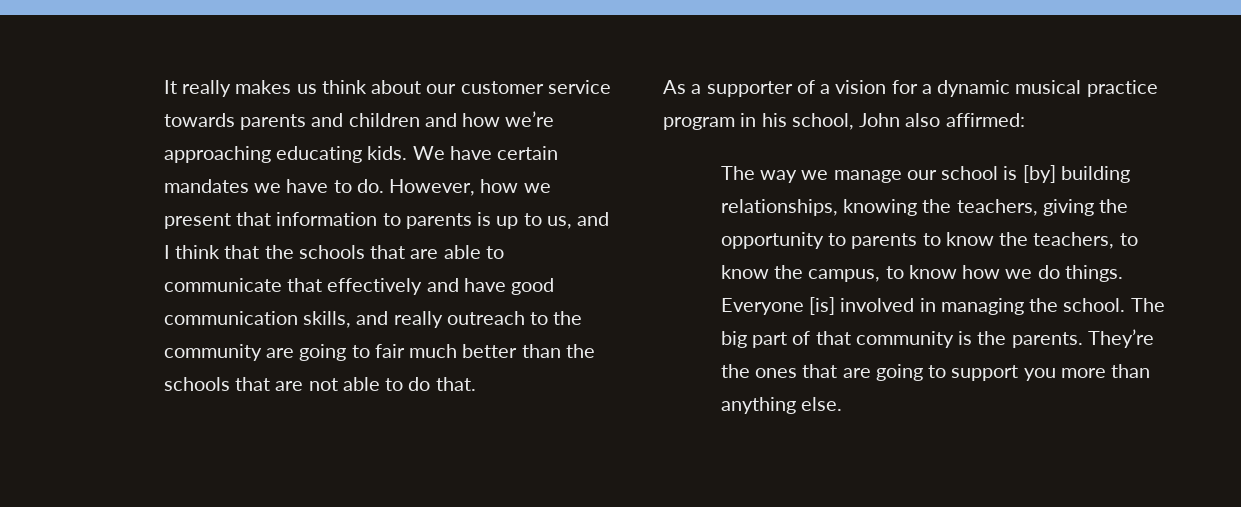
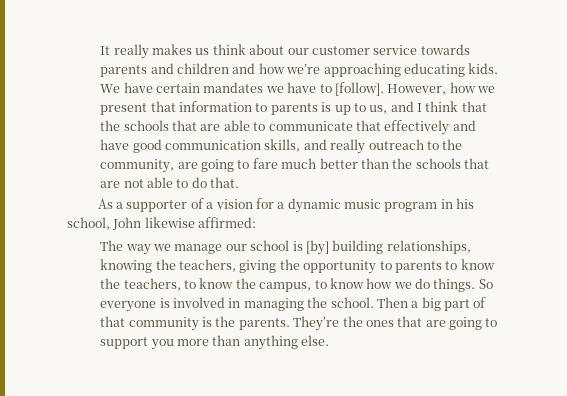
- We have certain mandates we have to do.
+ We have certain mandates we have to [follow].
- However, how we present that information to parents is up to us, and I think that the schools that are able to communicate that effectively and have good communication skills, and really outreach to the community are going to fair much better than the schools that are not able to do that.
+ However, how we present that information to parents is up to us, and I think that the schools that are able to communicate that effectively and have good communication skills, and really outreach to the community, are going to fare much better than the schools that are not able to do that.
- As a supporter of a vision for a dynamic musical practice program in his school, John also affirmed:
+ As a supporter of a vision for a dynamic music program in his school, John likewise affirmed:
- Everyone [is] involved in managing the school.
+ So everyone is involved in managing the school.
- The big part of that community is the parents.
+ Then a big part of that community is the parents.

